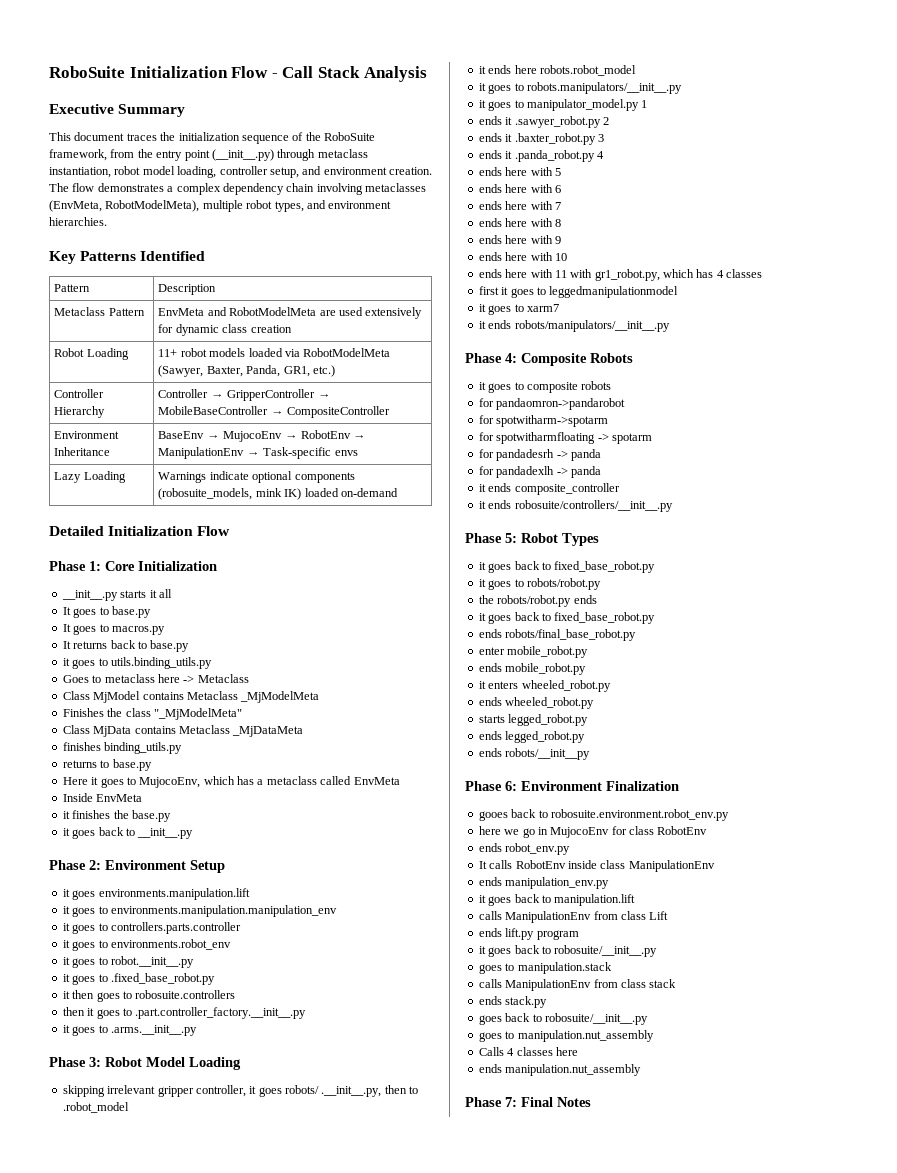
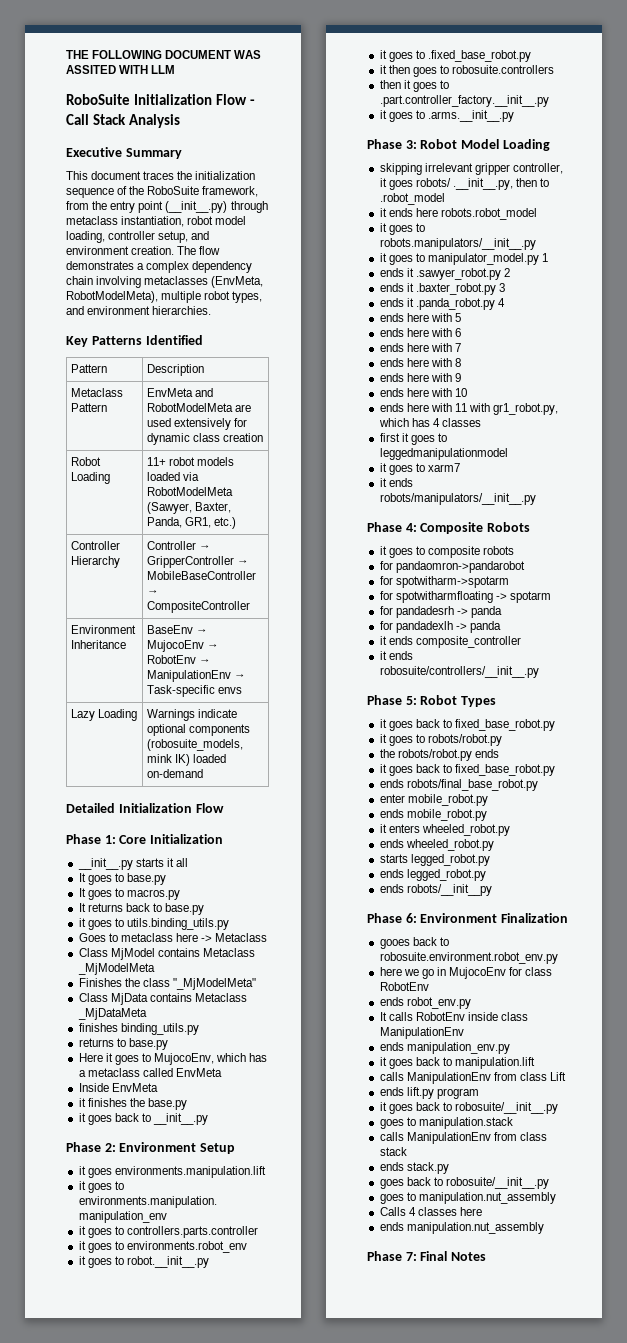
+ THE FOLLOWING DOCUMENT WAS ASSITED WITH LLM

